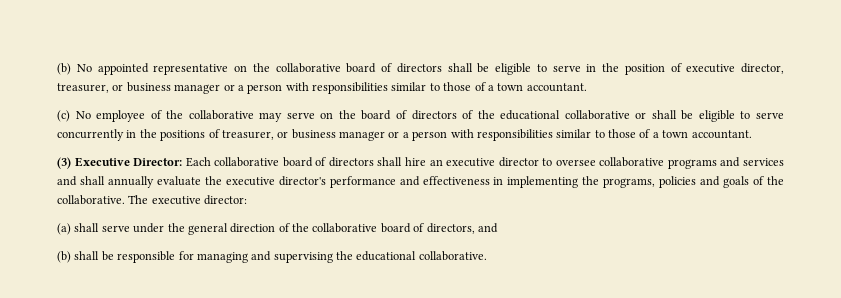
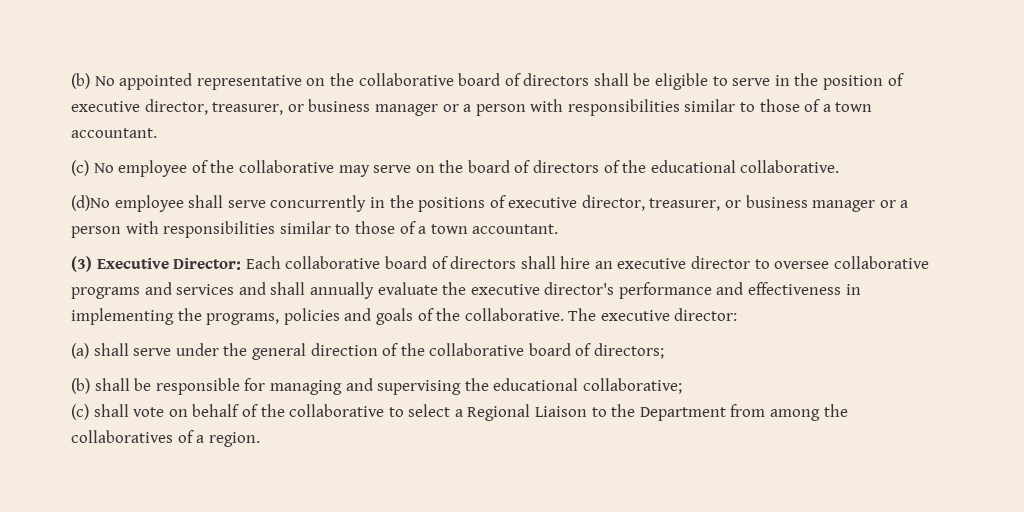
- (c) No employee of the collaborative may serve on the board of directors of the educational collaborative or shall be eligible to serve concurrently in the positions of treasurer, or business manager or a person with responsibilities similar to those of a town accountant.
+ (c) No employee of the collaborative may serve on the board of directors of the educational collaborative.
+ (d)No employee shall serve concurrently in the positions of executive director, treasurer, or business manager or a person with responsibilities similar to those of a town accountant.
- (a) shall serve under the general direction of the collaborative board of directors, and
+ (a) shall serve under the general direction of the collaborative board of directors;
- (b) shall be responsible for managing and supervising the educational collaborative.
+ (b) shall be responsible for managing and supervising the educational collaborative;
+ (c) shall vote on behalf of the collaborative to select a Regional Liaison to the Department from among the collaboratives of a region.

